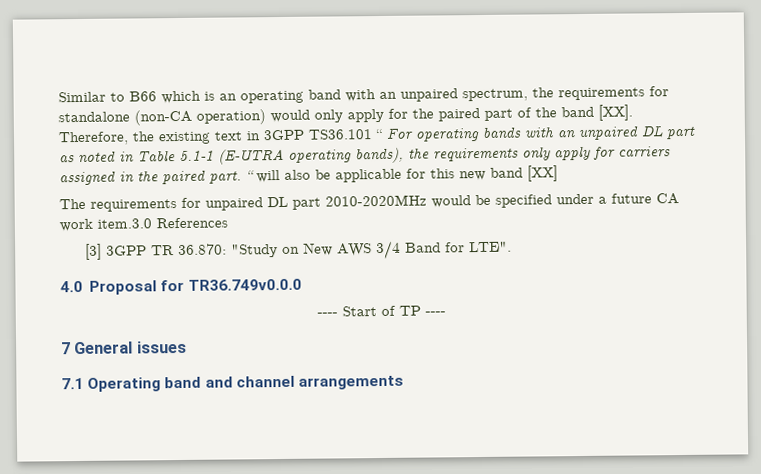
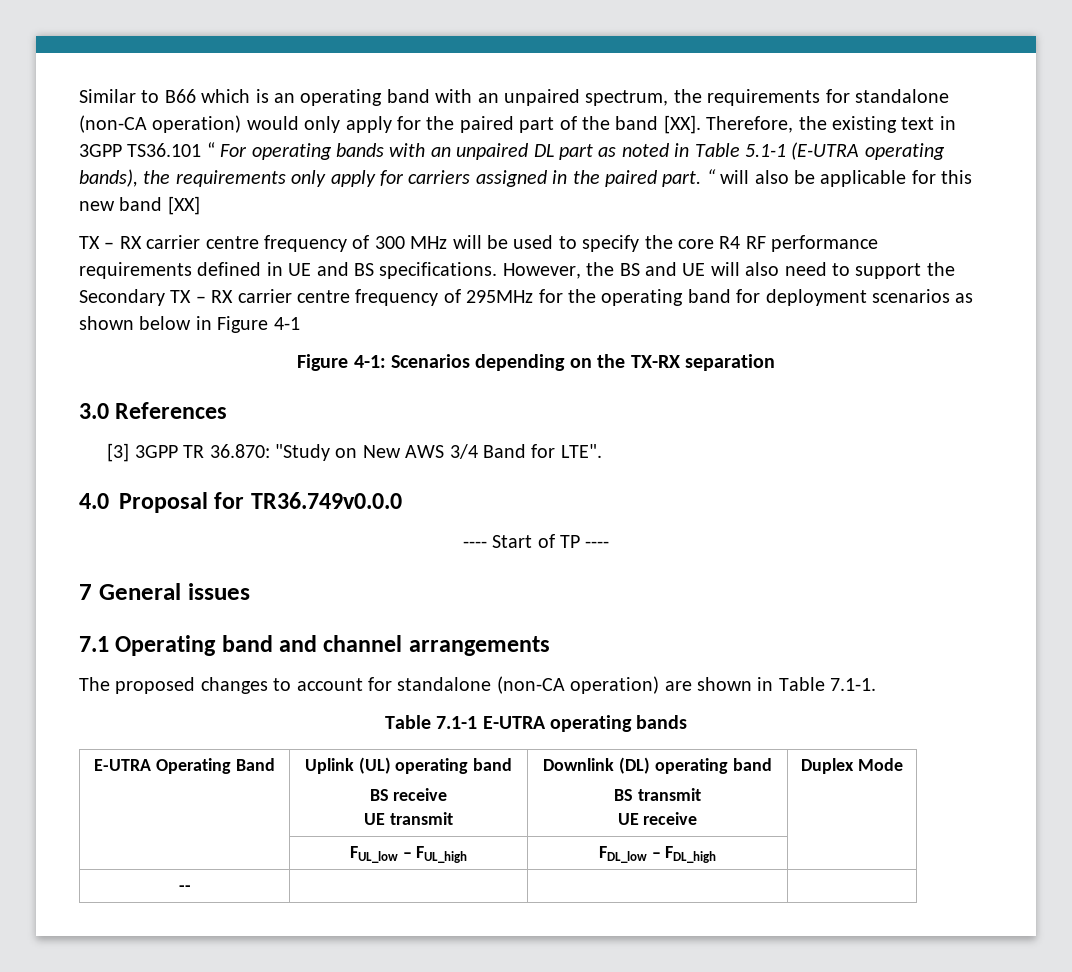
- The requirements for unpaired DL part 2010-2020MHz would be specified under a future CA work item.3.0 References
+ TX – RX carrier centre frequency of 300 MHz will be used to specify the core R4 RF performance requirements defined in UE and BS specifications. However, the BS and UE will also need to support the Secondary TX – RX carrier centre frequency of 295MHz for the operating band for deployment scenarios as shown below in Figure 4-1
+ Figure 4-1: Scenarios depending on the TX-RX separation
+ 3.0 References
+ The proposed changes to account for standalone (non-CA operation) are shown in Table 7.1-1.
+ Table 7.1-1 E-UTRA operating bands
+ E-UTRA Operating Band | Uplink (UL) operating band
+ BS receive
+ UE transmit | Downlink (DL) operating band
+ BS transmit
+ UE receive | Duplex Mode
+ | FUL_low – FUL_high | FDL_low – FDL_high |
+ -- | | |

